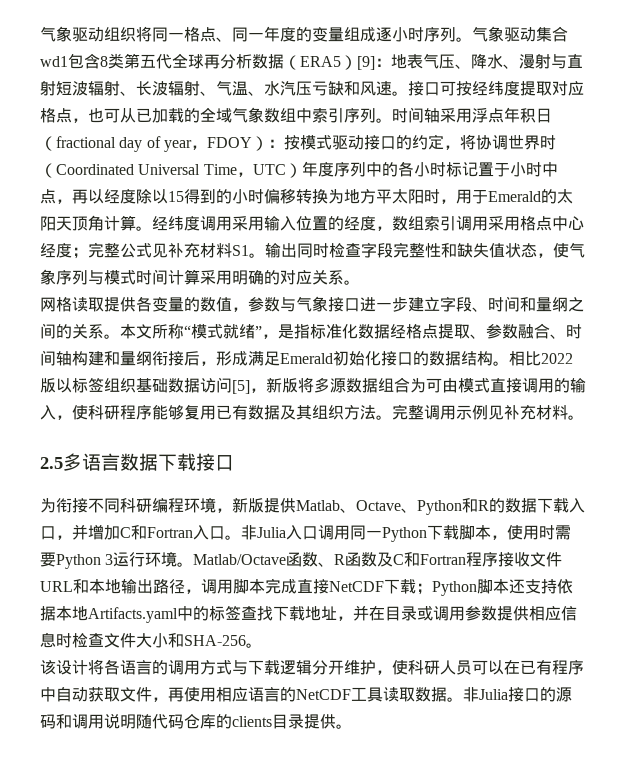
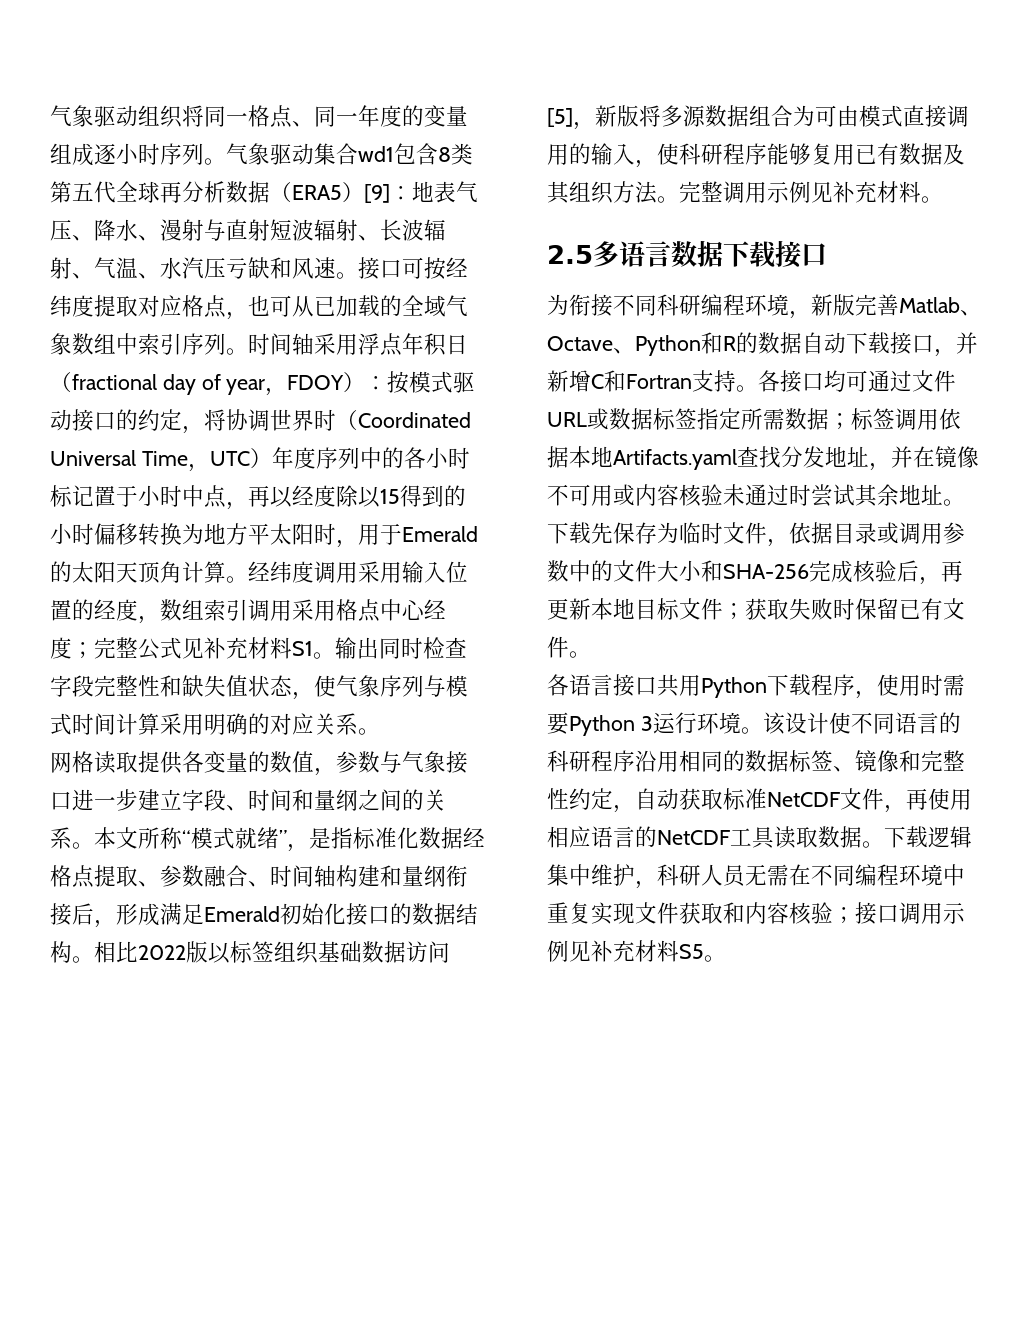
- 为衔接不同科研编程环境，新版提供Matlab、Octave、Python和R的数据下载入口，并增加C和Fortran入口。非Julia入口调用同一Python下载脚本，使用时需要Python 3运行环境。
+ 为衔接不同科研编程环境，新版完善Matlab、Octave、Python和R的数据自动下载接口，并新增C和Fortran支持。各接口均可通过文件URL或数据标签指定所需数据；标签调用依据本地Artifacts.yaml查找分发地址，并在镜像不可用或内容核验未通过时尝试其余地址。下载先保存为临时文件，依据目录或调用参数中的文件大小和SHA-256完成核验后，再更新本地目标文件；获取失败时保留已有文件。
+ 各语言接口共用Python下载程序，使用时需要Python 3运行环境。
- Matlab/Octave函数、R函数及C和Fortran程序接收文件URL和本地输出路径，调用脚本完成直接NetCDF下载；Python脚本还支持依据本地Artifacts.yaml中的标签查找下载地址，并在目录或调用参数提供相应信息时检查文件大小和SHA-256。
- 该设计将各语言的调用方式与下载逻辑分开维护，使科研人员可以在已有程序中自动获取文件，再使用相应语言的NetCDF工具读取数据。
+ 该设计使不同语言的科研程序沿用相同的数据标签、镜像和完整性约定，自动获取标准NetCDF文件，再使用相应语言的NetCDF工具读取数据。
- 非Julia接口的源码和调用说明随代码仓库的clients目录提供。
+ 下载逻辑集中维护，科研人员无需在不同编程环境中重复实现文件获取和内容核验；接口调用示例见补充材料S5。

